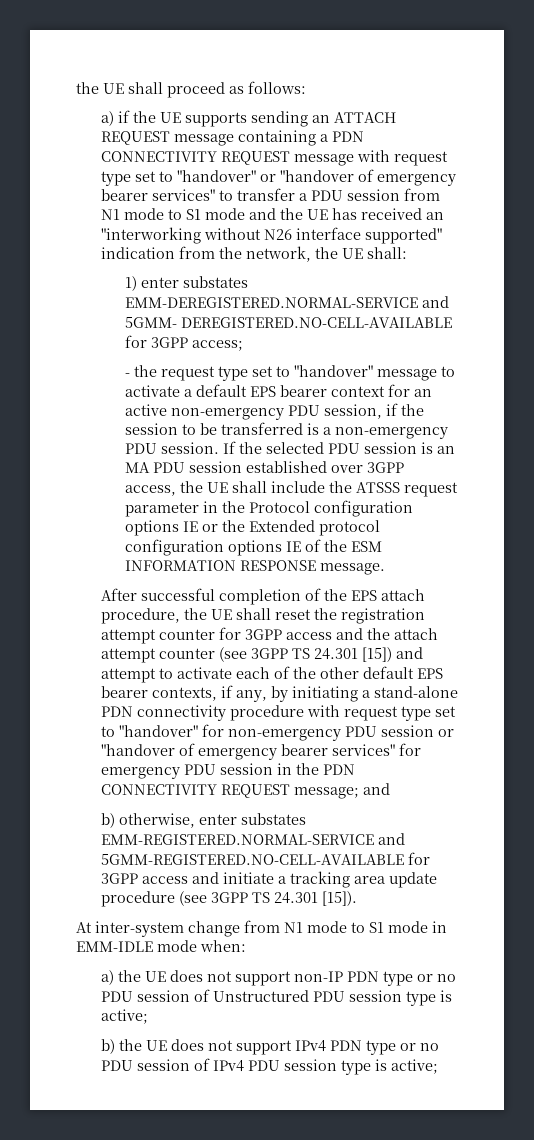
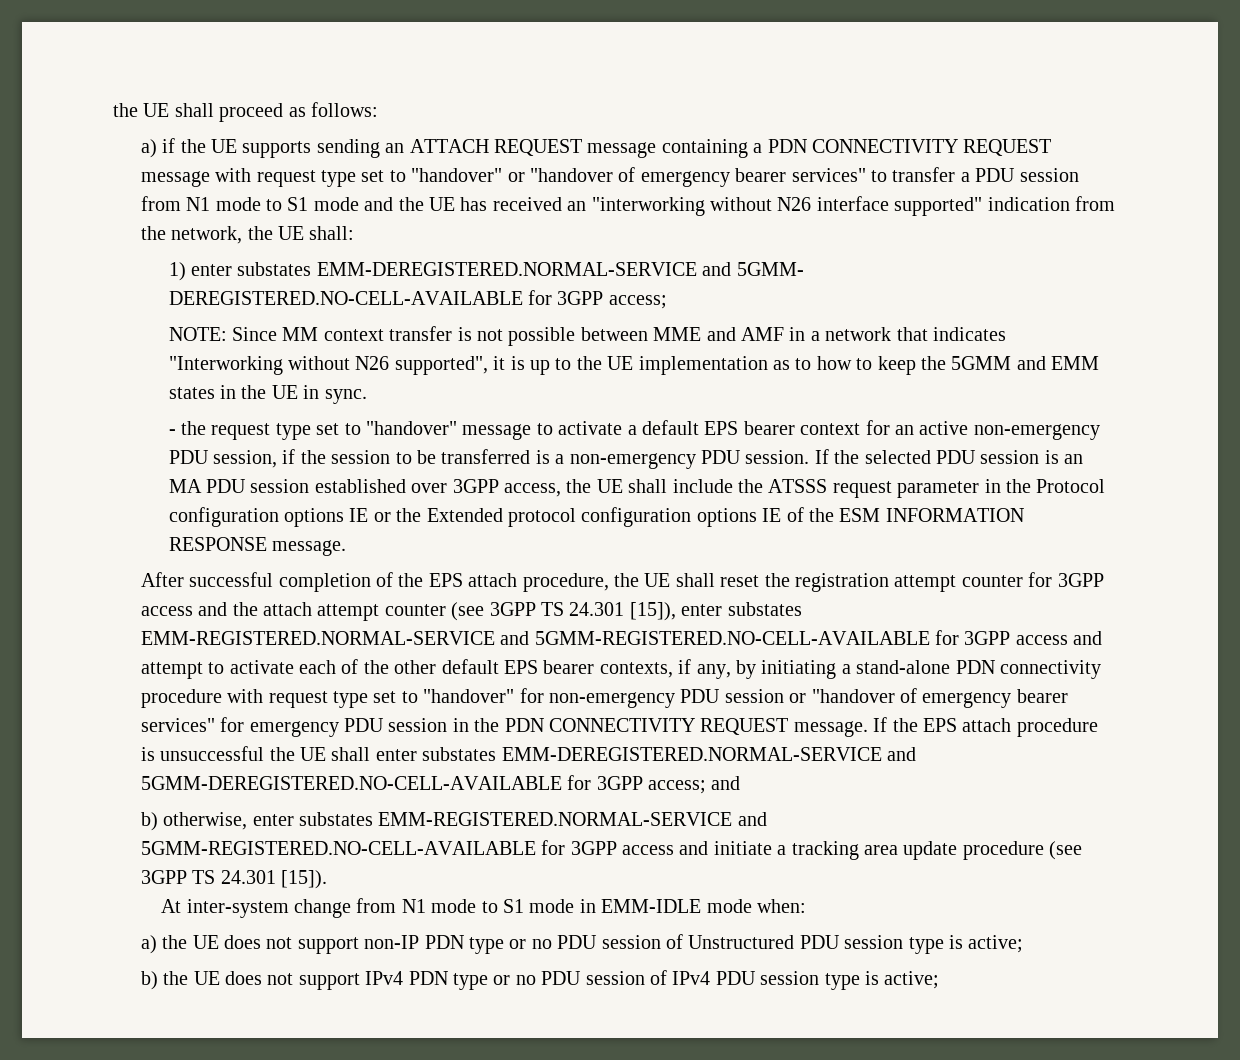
+ NOTE: Since MM context transfer is not possible between MME and AMF in a network that indicates "Interworking without N26 supported", it is up to the UE implementation as to how to keep the 5GMM and EMM states in the UE in sync.
- After successful completion of the EPS attach procedure, the UE shall reset the registration attempt counter for 3GPP access and the attach attempt counter (see 3GPP TS 24.301 [15]) and attempt to activate each of the other default EPS bearer contexts, if any, by initiating a stand-alone PDN connectivity procedure with request type set to "handover" for non-emergency PDU session or "handover of emergency bearer services" for emergency PDU session in the PDN CONNECTIVITY REQUEST message;
+ After successful completion of the EPS attach procedure, the UE shall reset the registration attempt counter for 3GPP access and the attach attempt counter (see 3GPP TS 24.301 [15]), enter substates EMM-REGISTERED.NORMAL-SERVICE and 5GMM-REGISTERED.NO-CELL-AVAILABLE for 3GPP access and attempt to activate each of the other default EPS bearer contexts, if any, by initiating a stand-alone PDN connectivity procedure with request type set to "handover" for non-emergency PDU session or "handover of emergency bearer services" for emergency PDU session in the PDN CONNECTIVITY REQUEST message. If the EPS attach procedure is unsuccessful the UE shall enter substates EMM-DEREGISTERED.NORMAL-SERVICE and 5GMM-DEREGISTERED.NO-CELL-AVAILABLE for 3GPP access;

